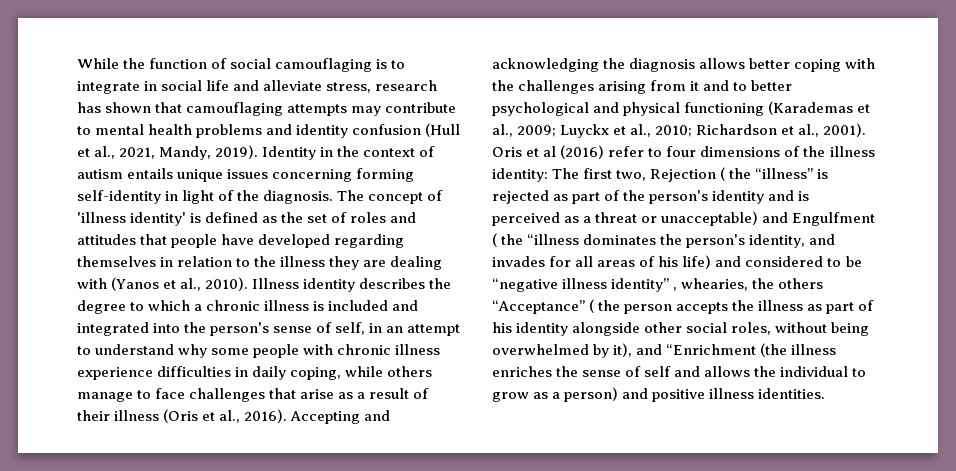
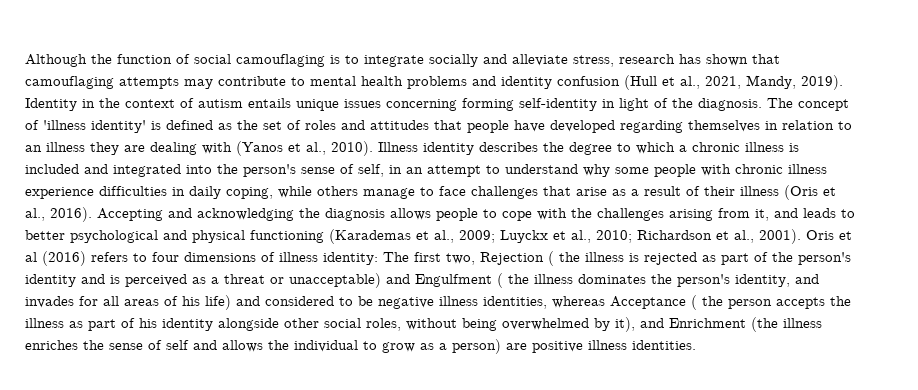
- While the function of social camouflaging is to integrate in social life and alleviate stress, research has shown that camouflaging attempts may contribute to mental health problems and identity confusion (Hull et al., 2021, Mandy, 2019).
+ Although the function of social camouflaging is to integrate socially and alleviate stress, research has shown that camouflaging attempts may contribute to mental health problems and identity confusion (Hull et al., 2021, Mandy, 2019).
- The concept of 'illness identity' is defined as the set of roles and attitudes that people have developed regarding themselves in relation to the illness they are dealing with (Yanos et al., 2010).
+ The concept of 'illness identity' is defined as the set of roles and attitudes that people have developed regarding themselves in relation to an illness they are dealing with (Yanos et al., 2010).
- Accepting and acknowledging the diagnosis allows better coping with the challenges arising from it and to better psychological and physical functioning (Karademas et al., 2009; Luyckx et al., 2010; Richardson et al., 2001).
+ Accepting and acknowledging the diagnosis allows people to cope with the challenges arising from it, and leads to better psychological and physical functioning (Karademas et al., 2009; Luyckx et al., 2010; Richardson et al., 2001).
- Oris et al (2016) refer to four dimensions of the illness identity:
+ Oris et al (2016) refers to four dimensions of illness identity:
- The first two, Rejection ( the “illness” is rejected as part of the person's identity and is perceived as a threat or unacceptable) and Engulfment ( the “illness dominates the person's identity, and invades for all areas of his life) and considered to be “negative illness identity” , whearies, the others “Acceptance” ( the person accepts the illness as part of his identity alongside other social roles, without being overwhelmed by it), and “Enrichment (the illness enriches the sense of self and allows the individual to grow as a person) and positive illness identities.
+ The first two, Rejection ( the illness is rejected as part of the person's identity and is perceived as a threat or unacceptable) and Engulfment ( the illness dominates the person's identity, and invades for all areas of his life) and considered to be negative illness identities, whereas Acceptance ( the person accepts the illness as part of his identity alongside other social roles, without being overwhelmed by it), and Enrichment (the illness enriches the sense of self and allows the individual to grow as a person) are positive illness identities.

